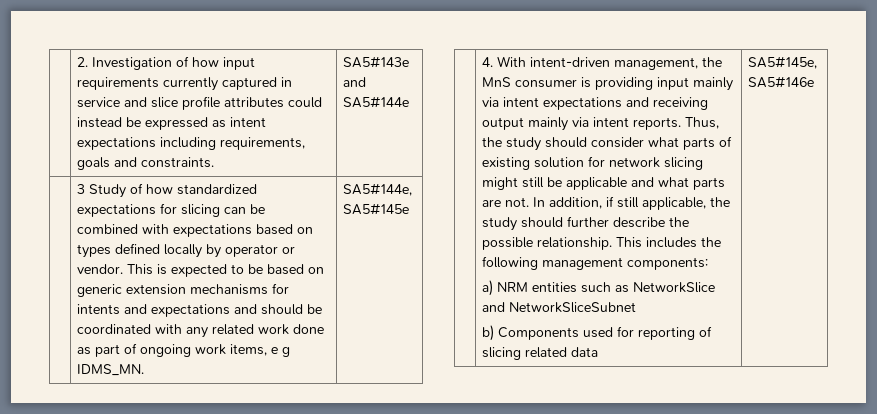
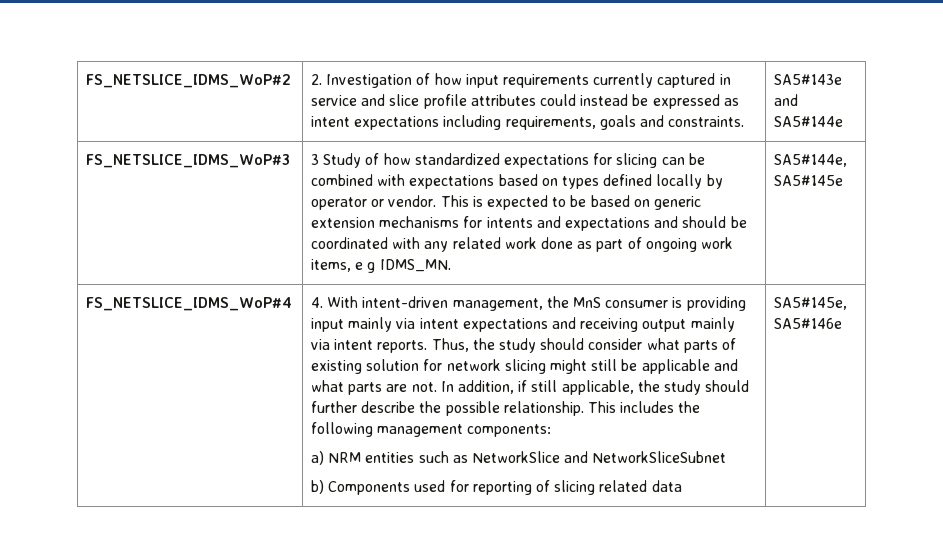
- | 2. Investigation of how input requirements currently captured in service and slice profile attributes could instead be expressed as intent expectations including requirements, goals and constraints. | SA5#143e and SA5#144e
+ FS_NETSLICE_IDMS_WoP#2 | 2. Investigation of how input requirements currently captured in service and slice profile attributes could instead be expressed as intent expectations including requirements, goals and constraints. | SA5#143e and SA5#144e
+ FS_NETSLICE_IDMS_WoP#3
+ FS_NETSLICE_IDMS_WoP#4

